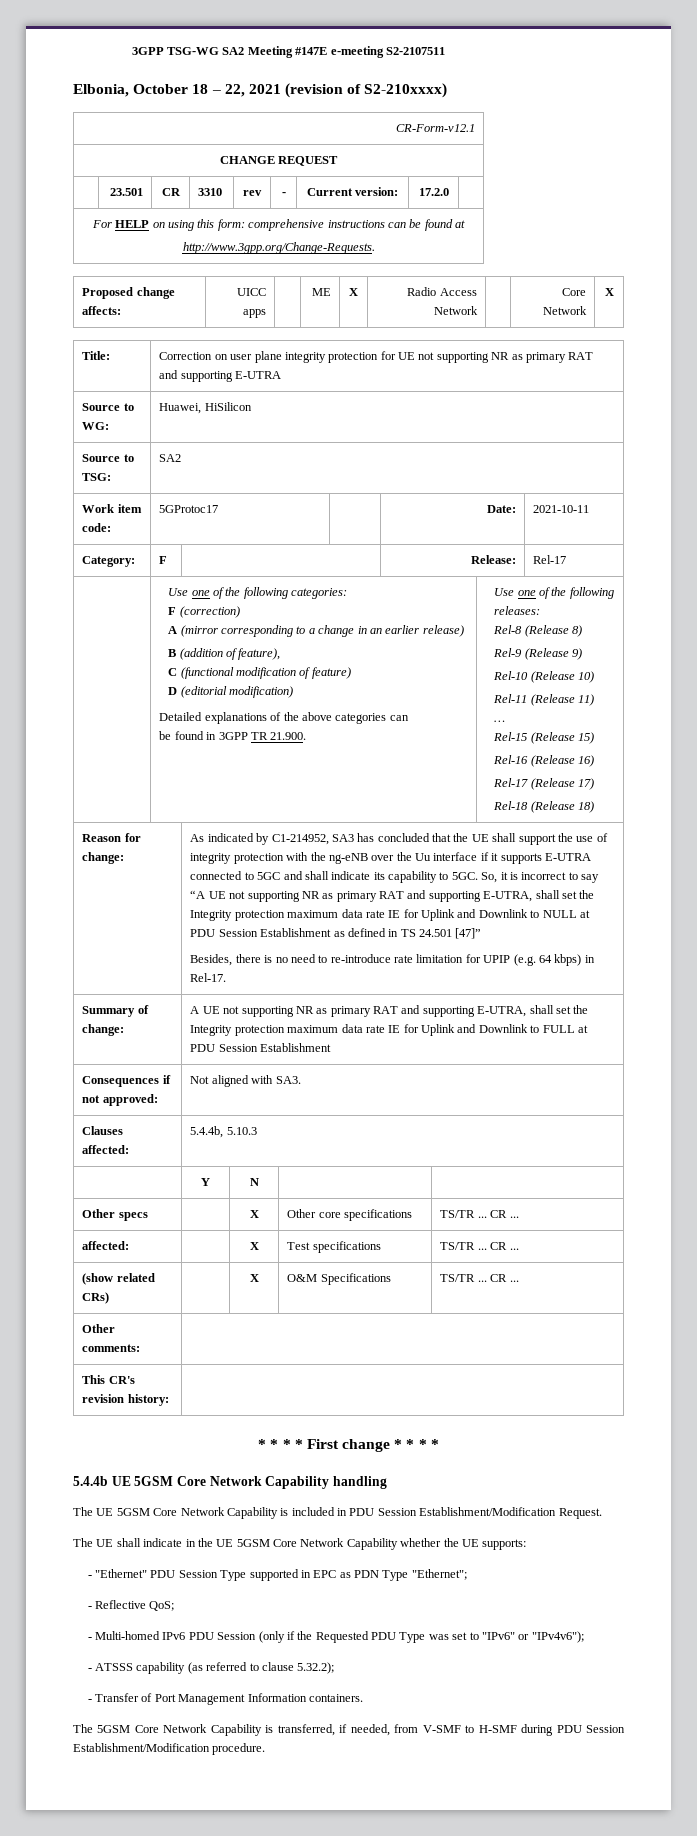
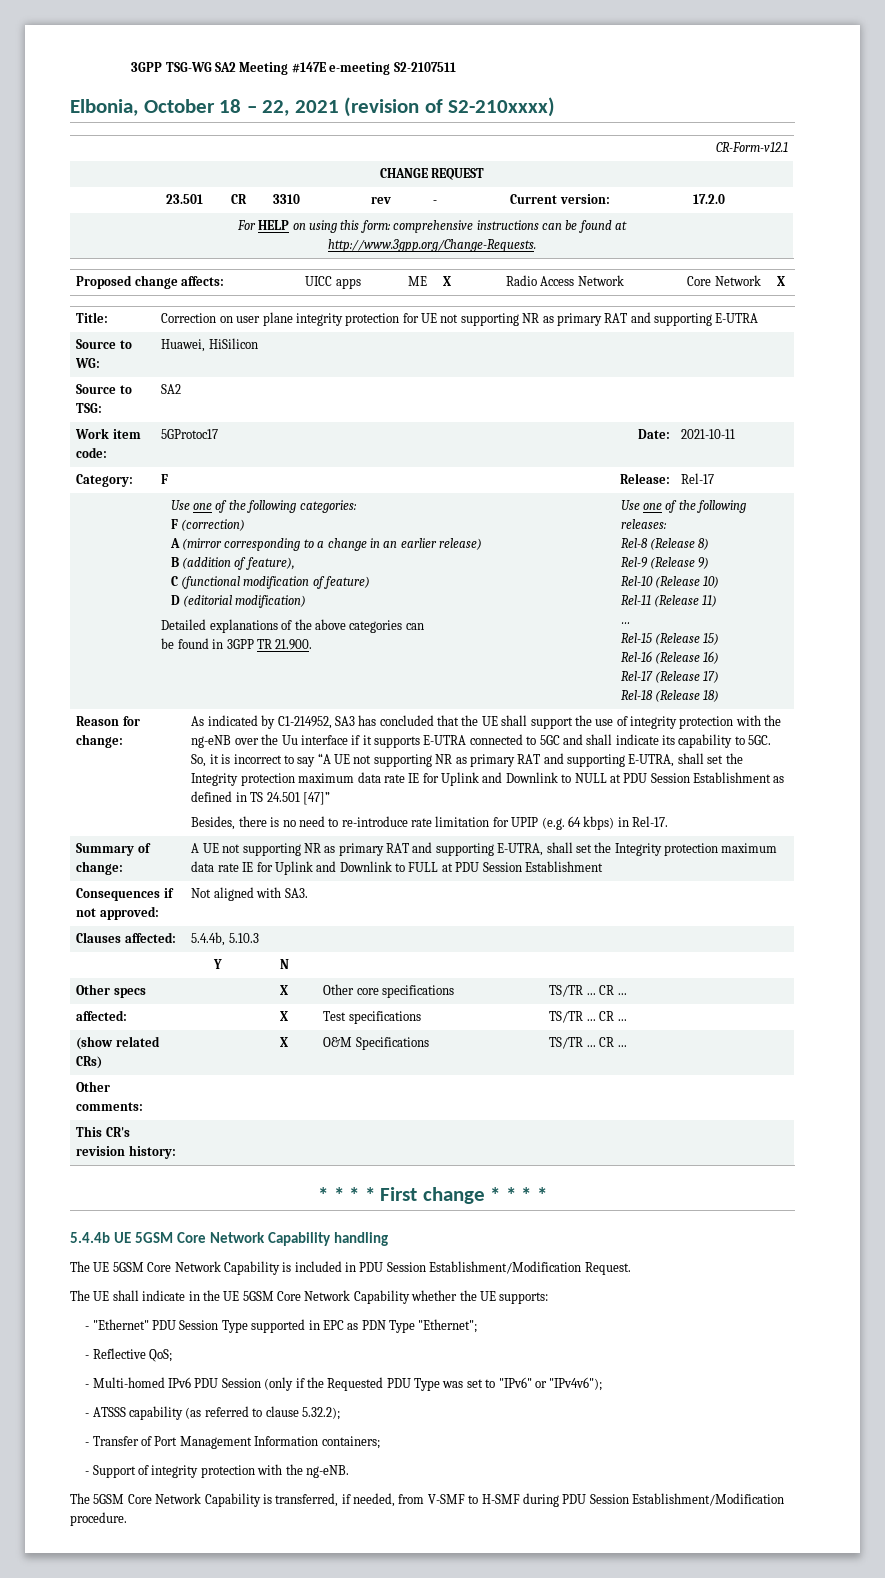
- - Transfer of Port Management Information containers.
+ - Transfer of Port Management Information containers;
+ - Support of integrity protection with the ng-eNB.

